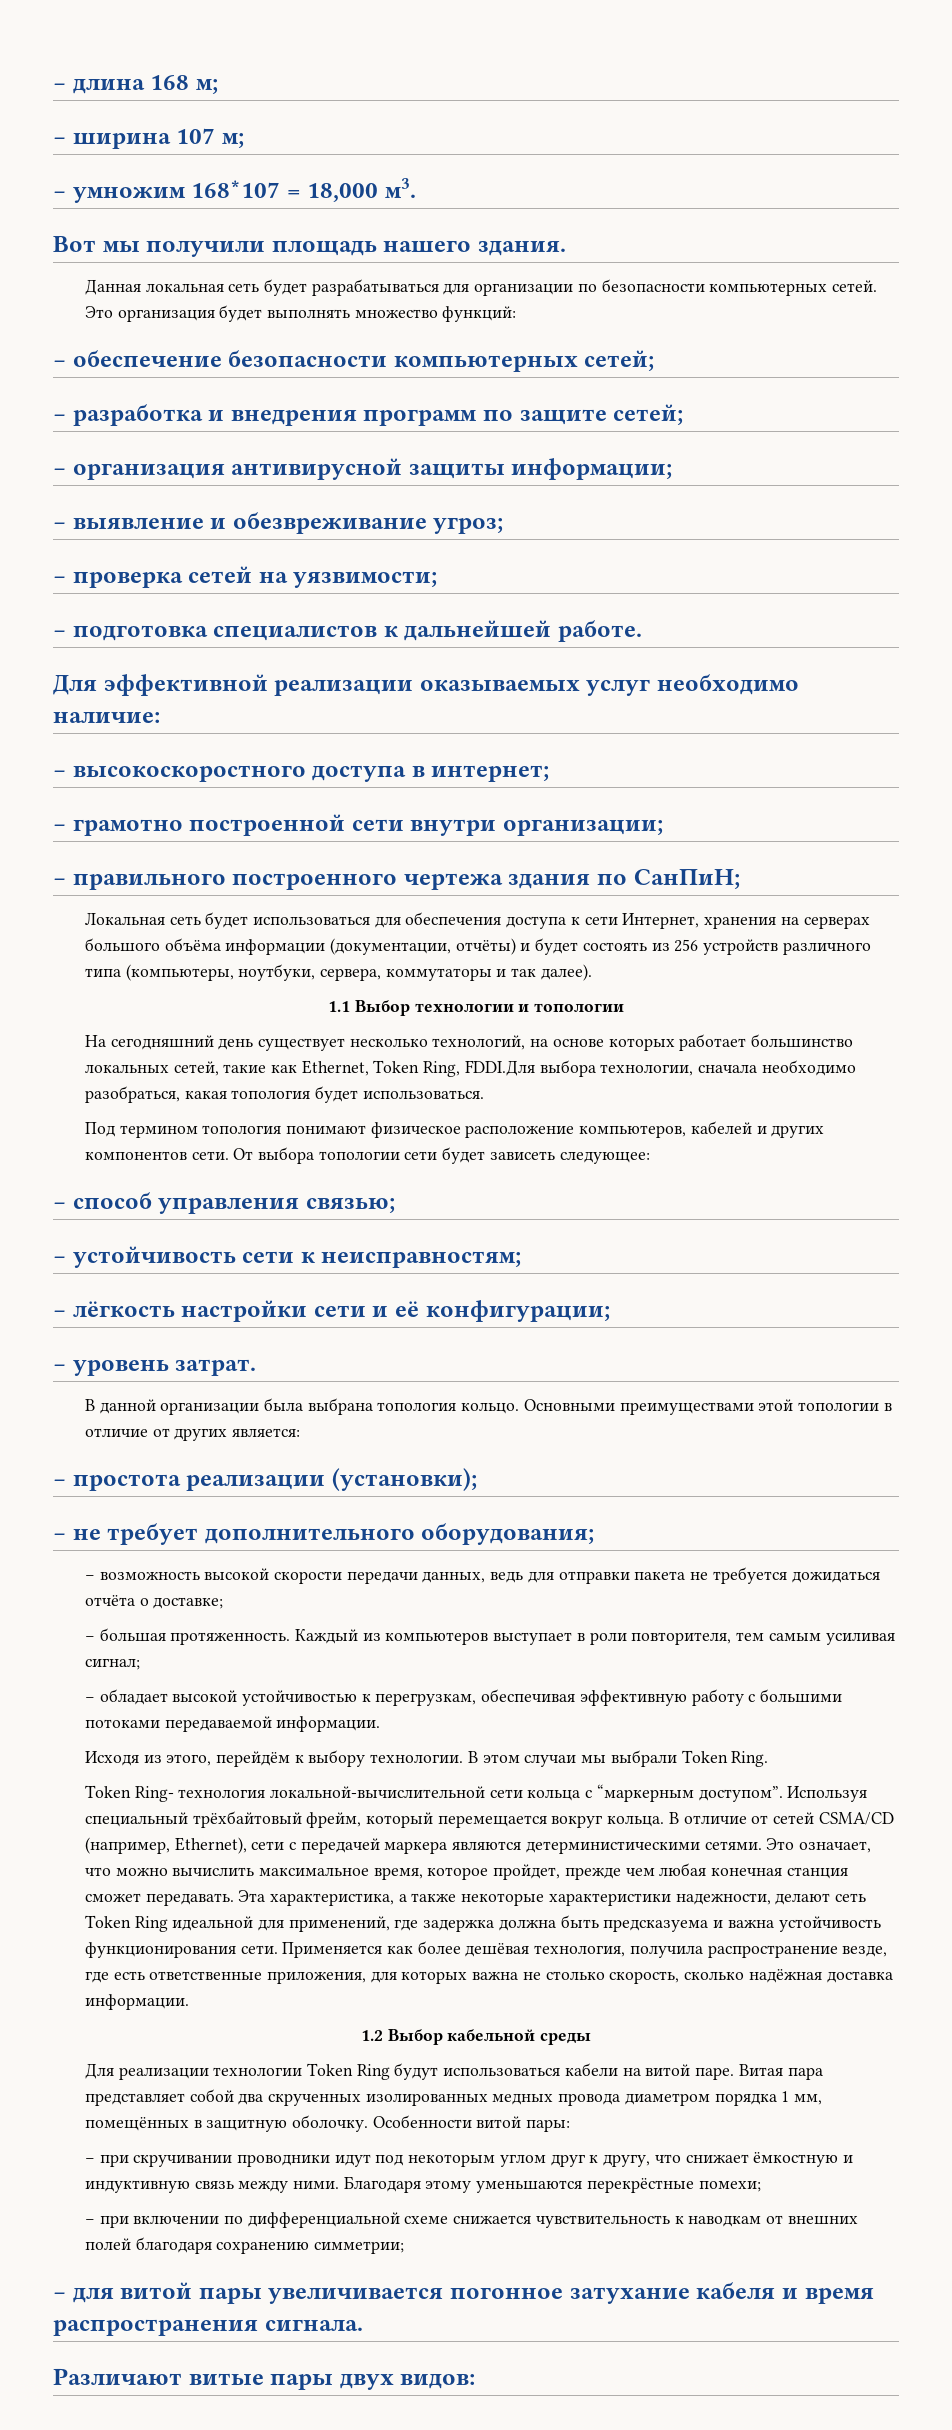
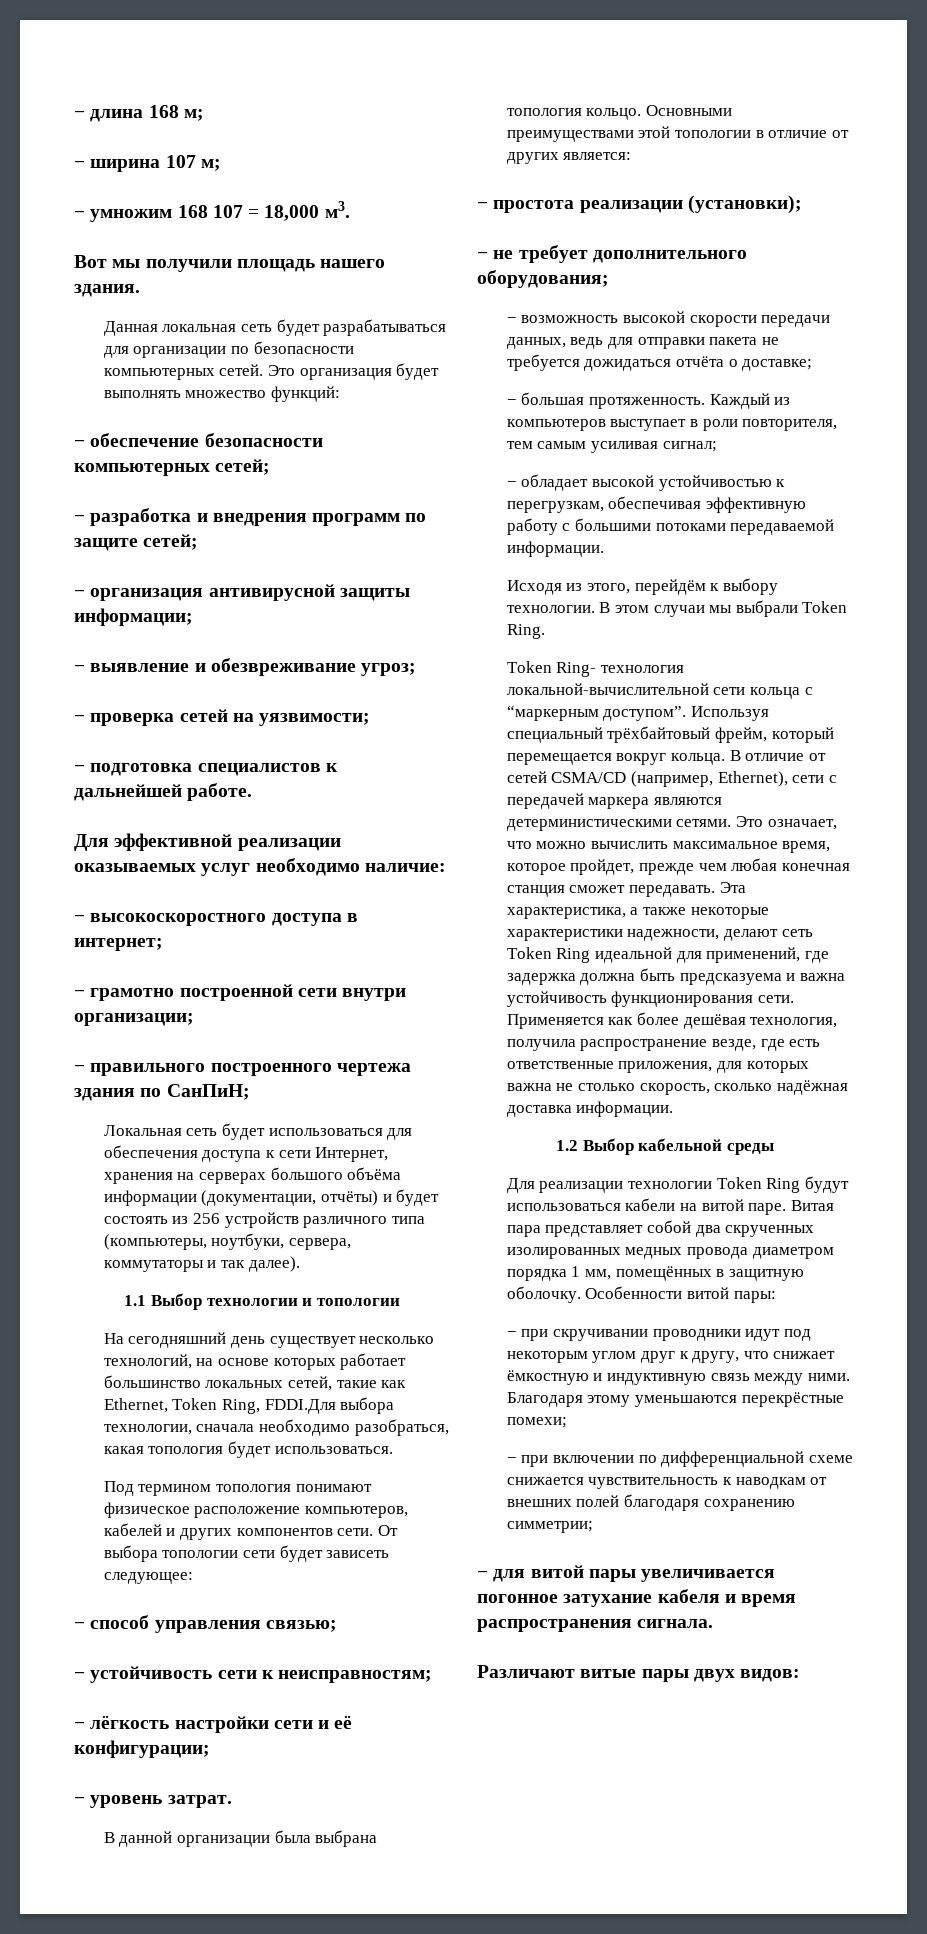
- − умножим 168*107 = 18,000 м3.
+ − умножим 168 107 = 18,000 м3.

